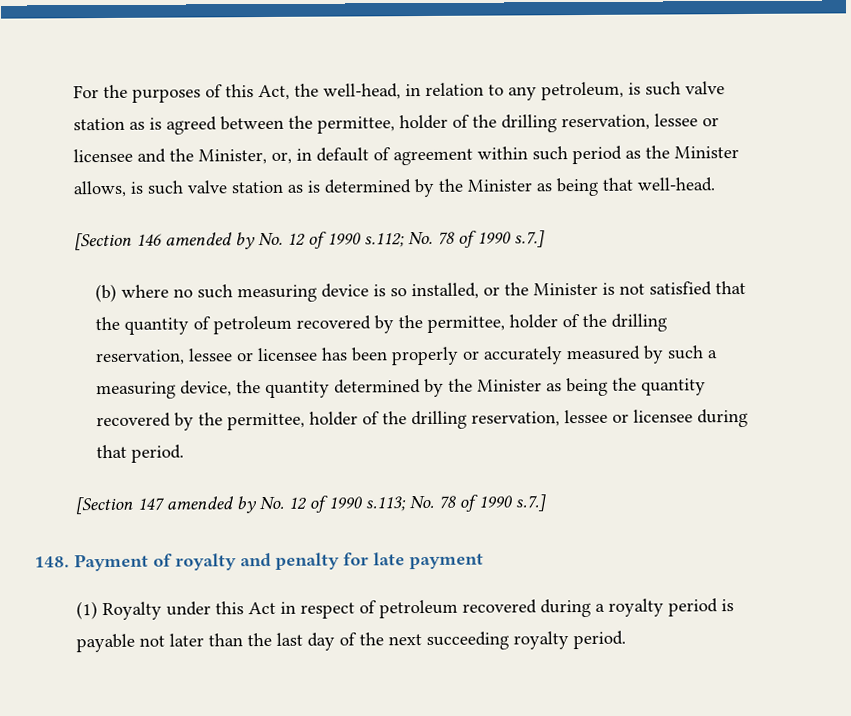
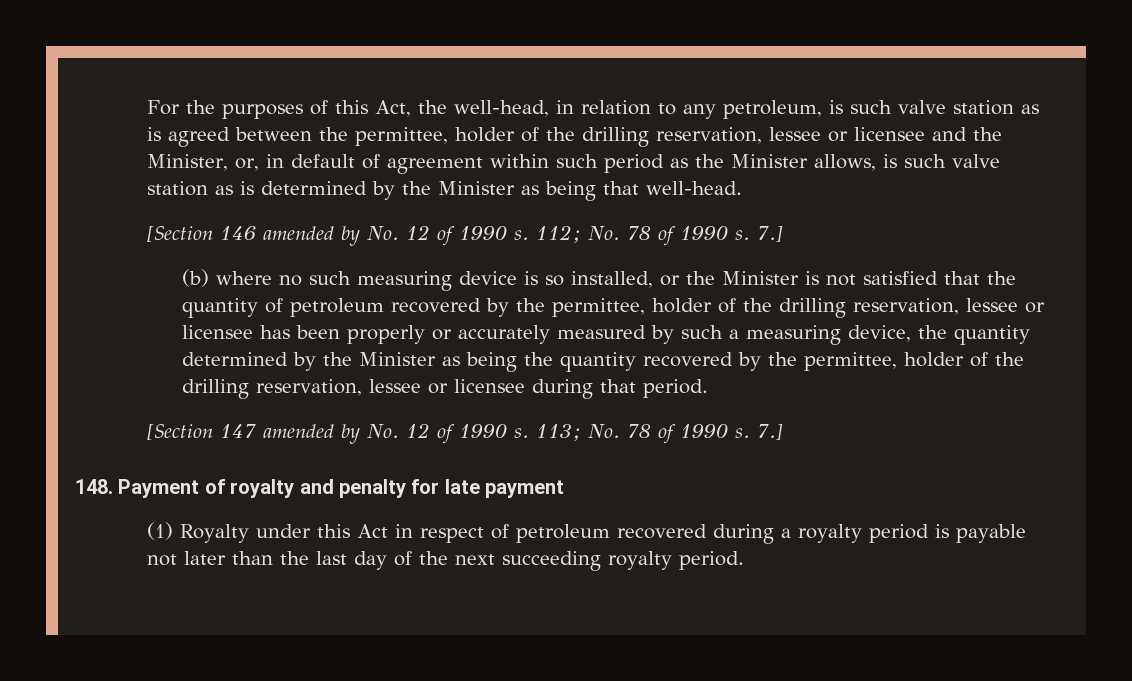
- [Section 146 amended by No. 12 of 1990 s.112; No. 78 of 1990 s.7.]
+ [Section 146 amended by No. 12 of 1990 s. 112; No. 78 of 1990 s. 7.]
- [Section 147 amended by No. 12 of 1990 s.113; No. 78 of 1990 s.7.]
+ [Section 147 amended by No. 12 of 1990 s. 113; No. 78 of 1990 s. 7.]

